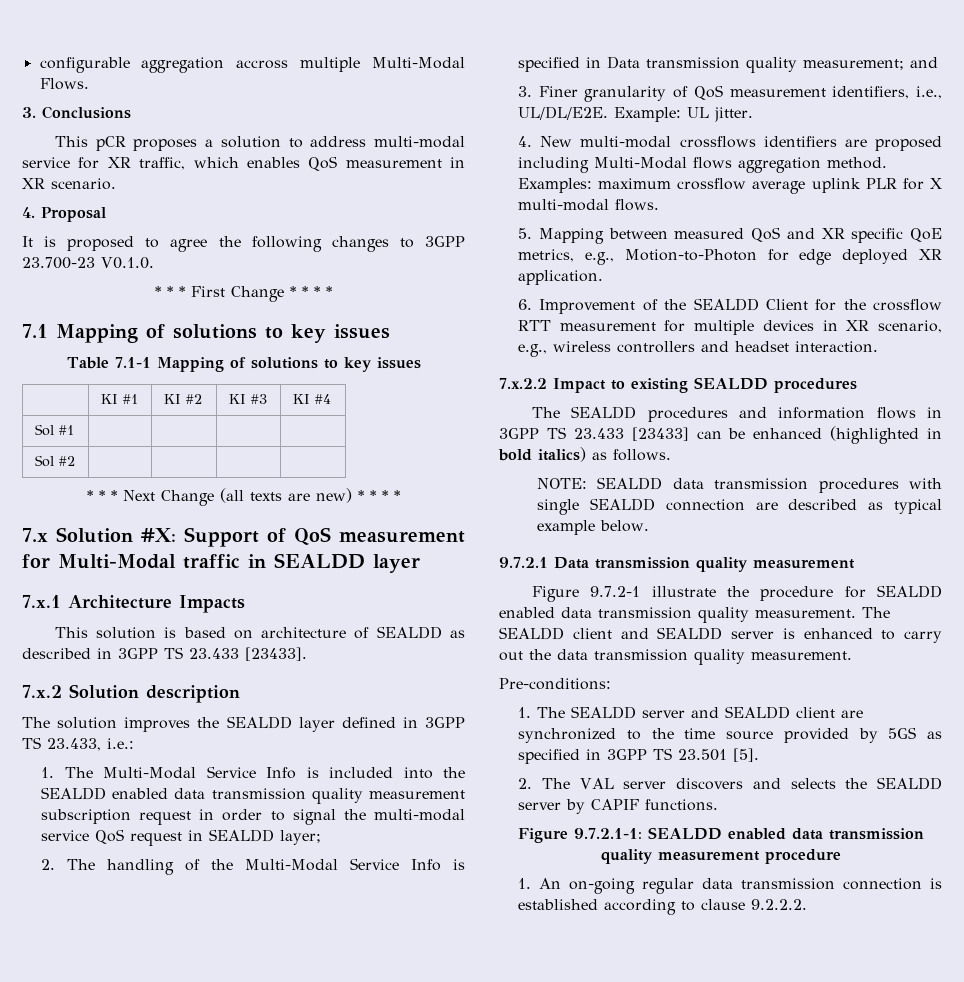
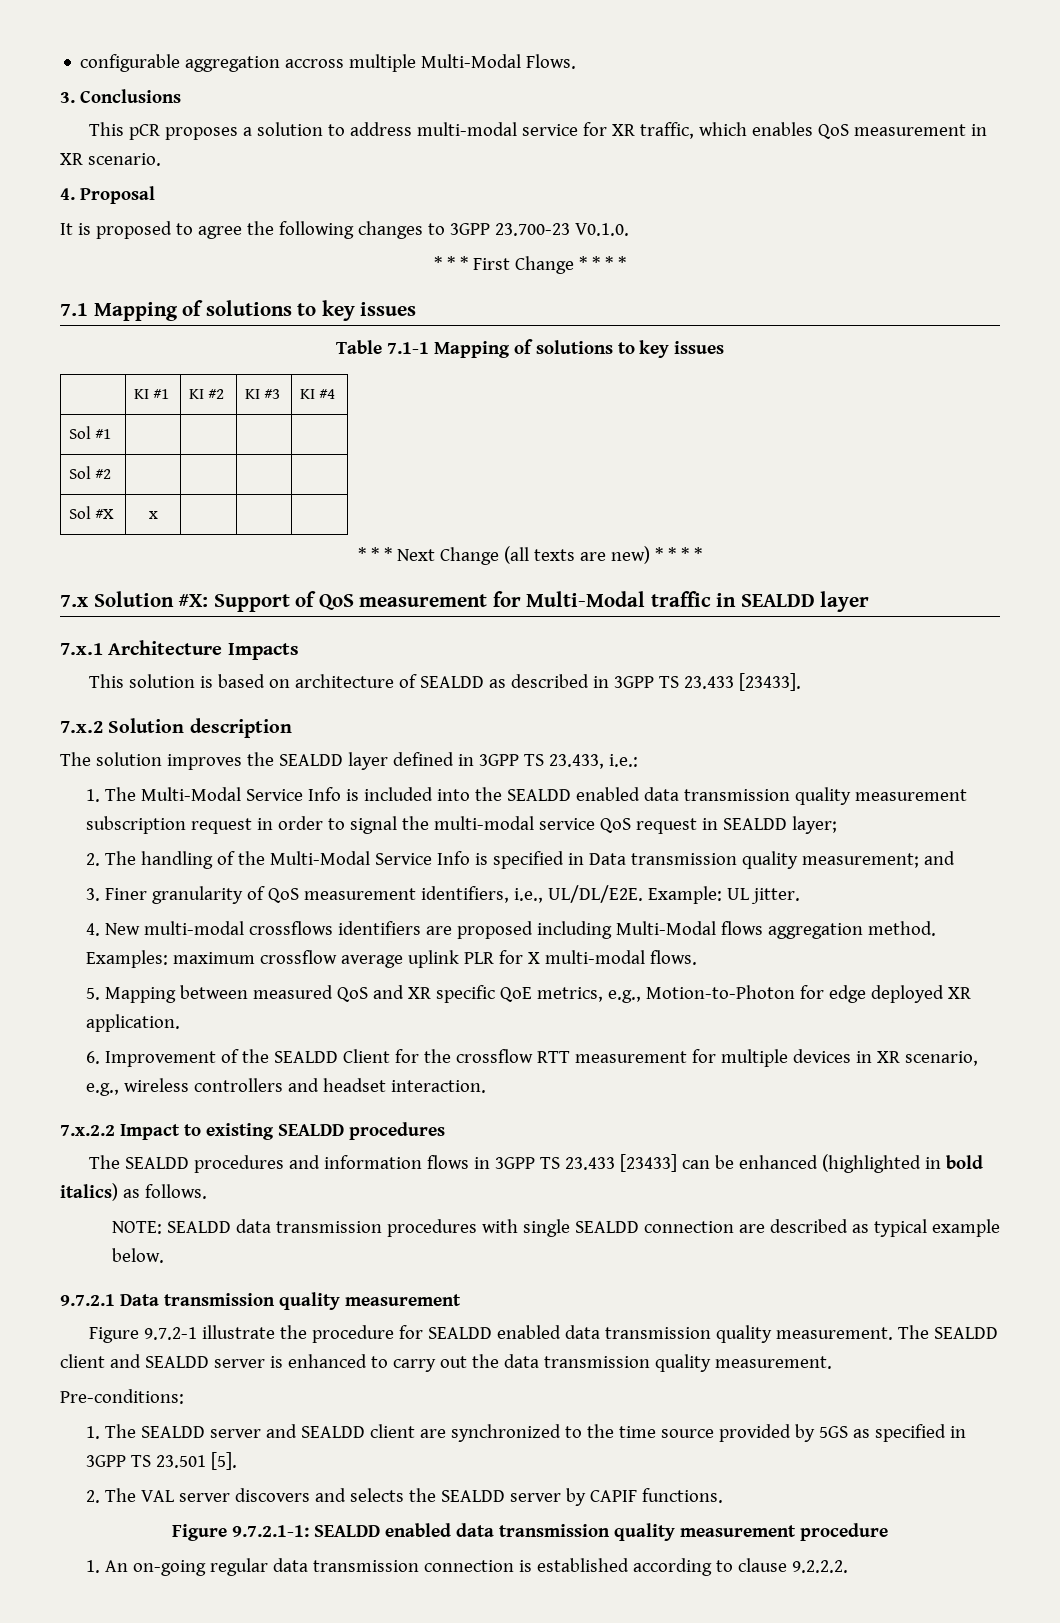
+ Sol #X | x | | |

